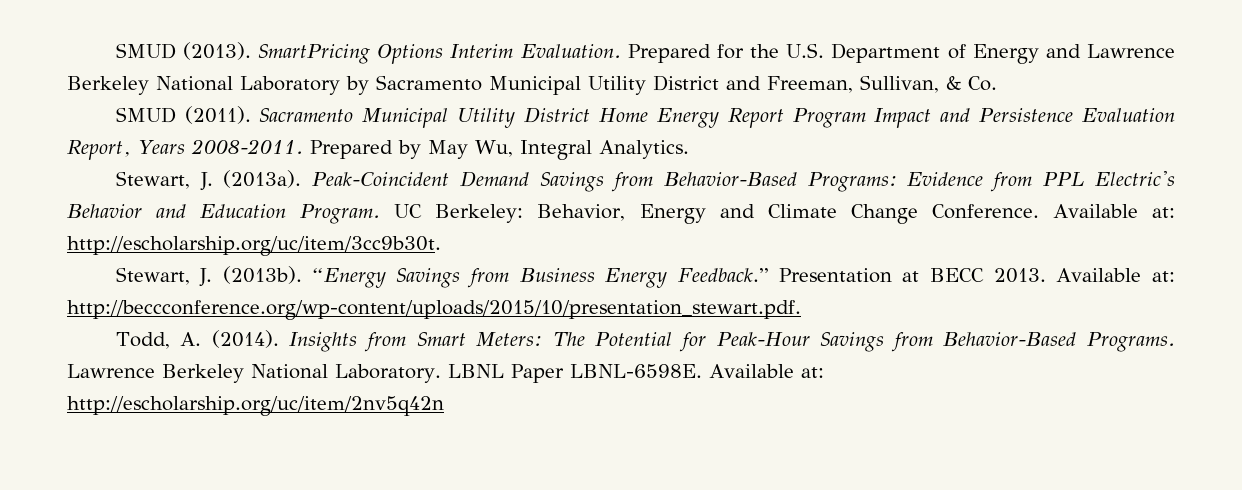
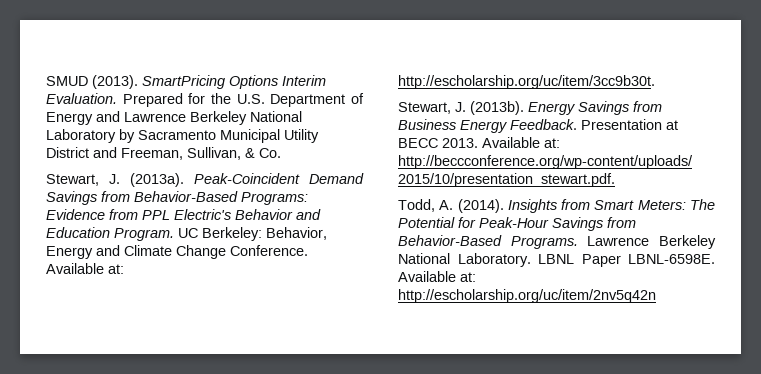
- SMUD (2011). Sacramento Municipal Utility District Home Energy Report Program Impact and Persistence Evaluation Report, Years 2008-2011. Prepared by May Wu, Integral Analytics.
- “Energy Savings from Business Energy Feedback.”
+ Energy Savings from Business Energy Feedback.

